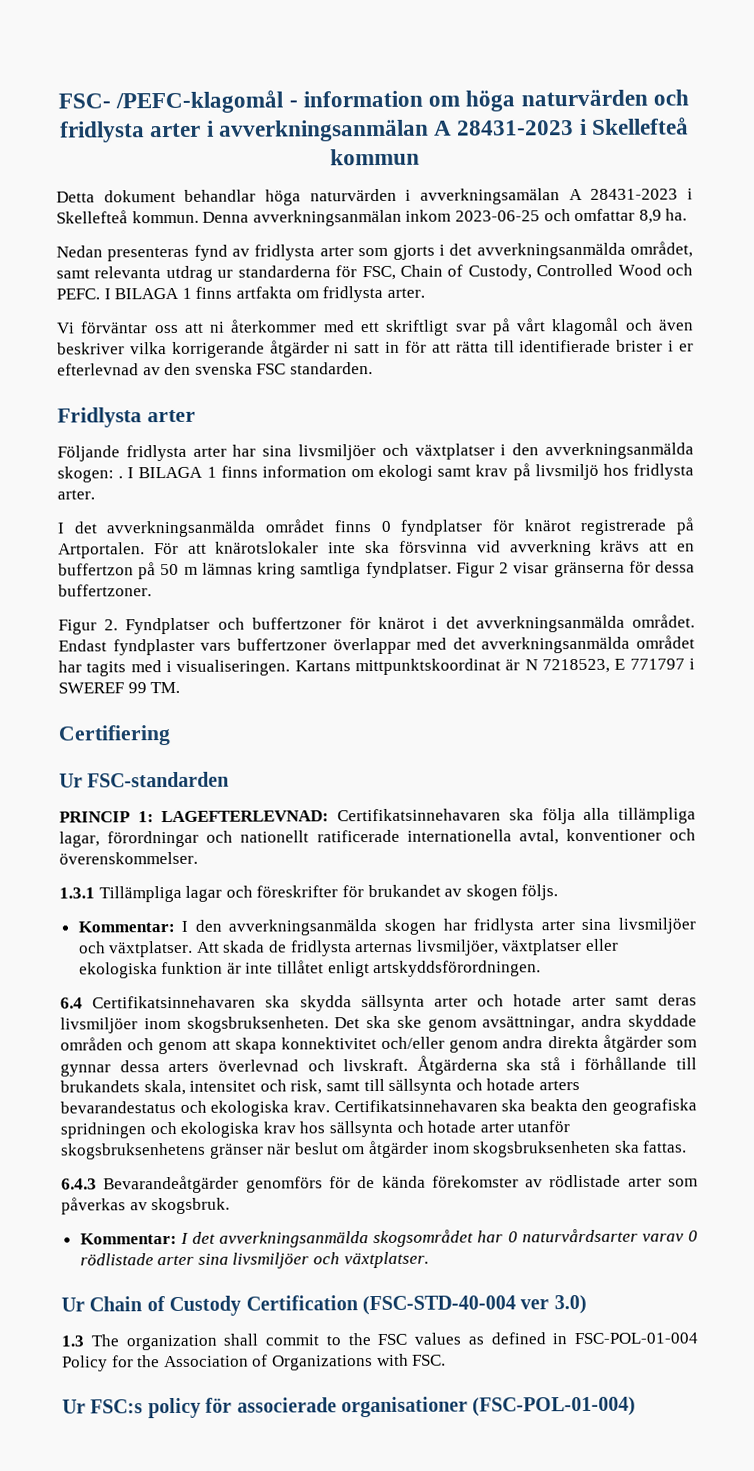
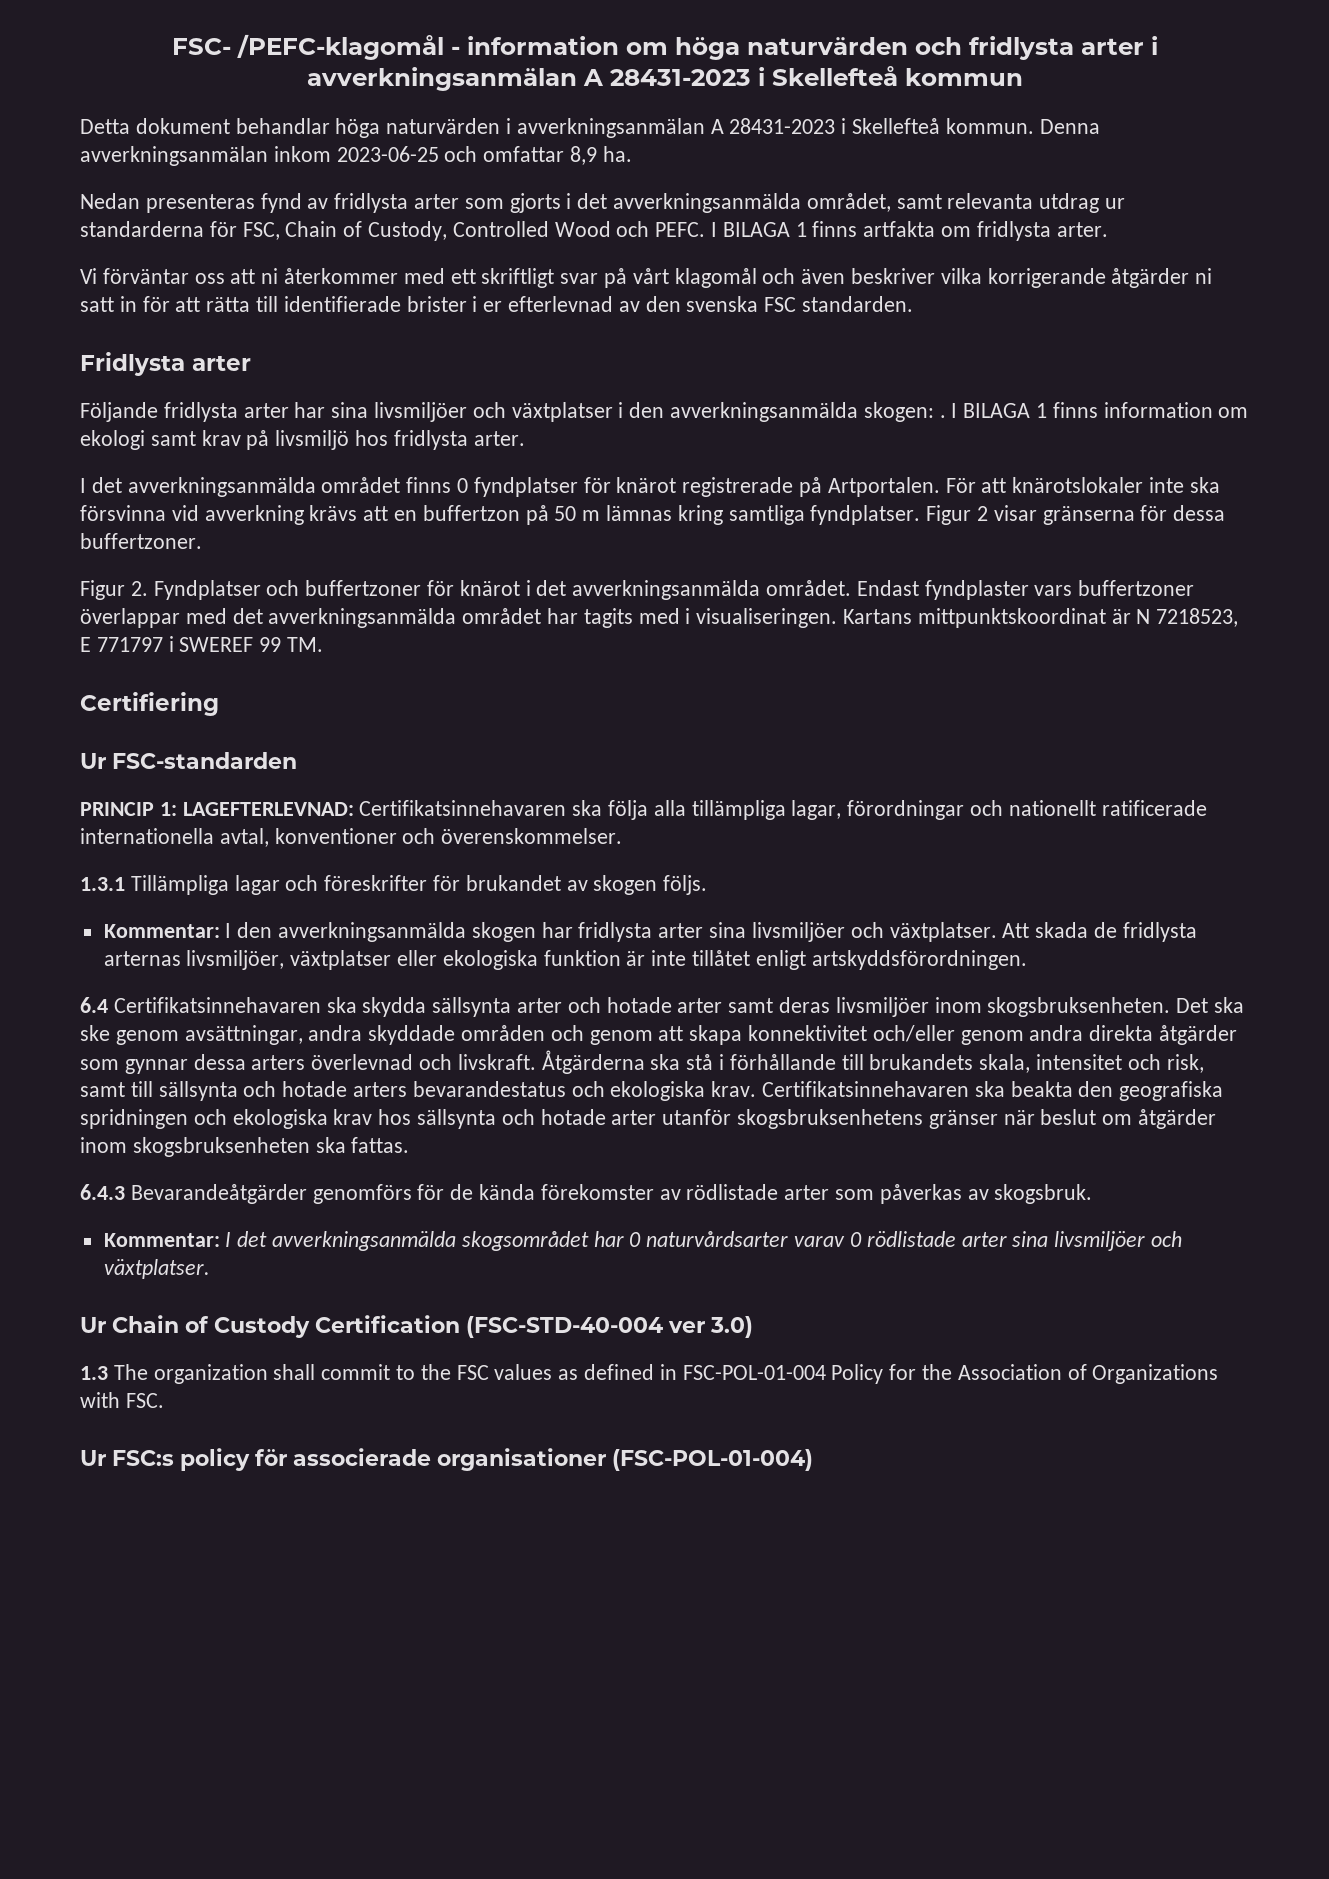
- Detta dokument behandlar höga naturvärden i avverkningsamälan A 28431-2023 i Skellefteå kommun.
+ Detta dokument behandlar höga naturvärden i avverkningsanmälan A 28431-2023 i Skellefteå kommun.

